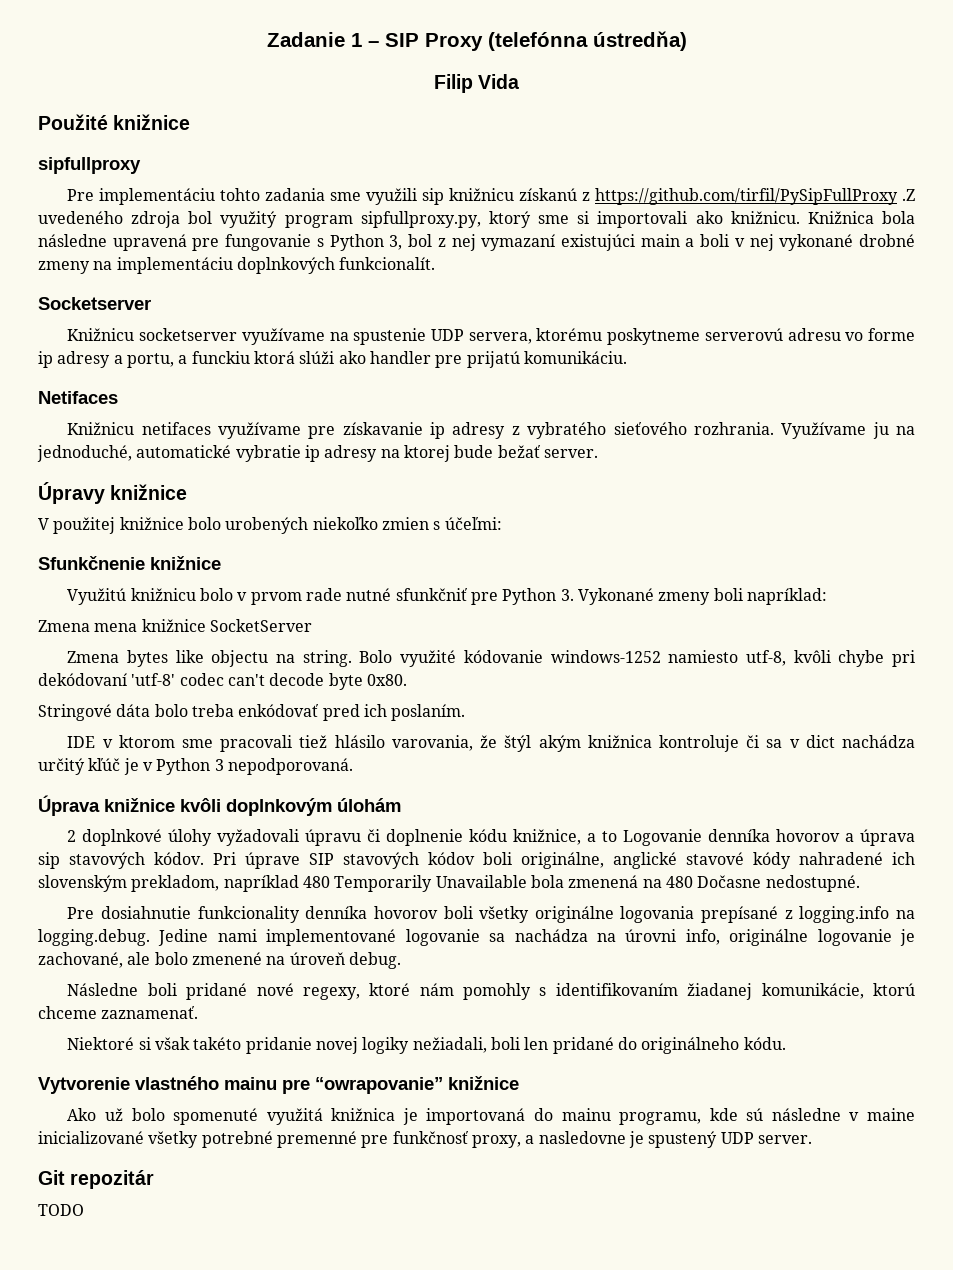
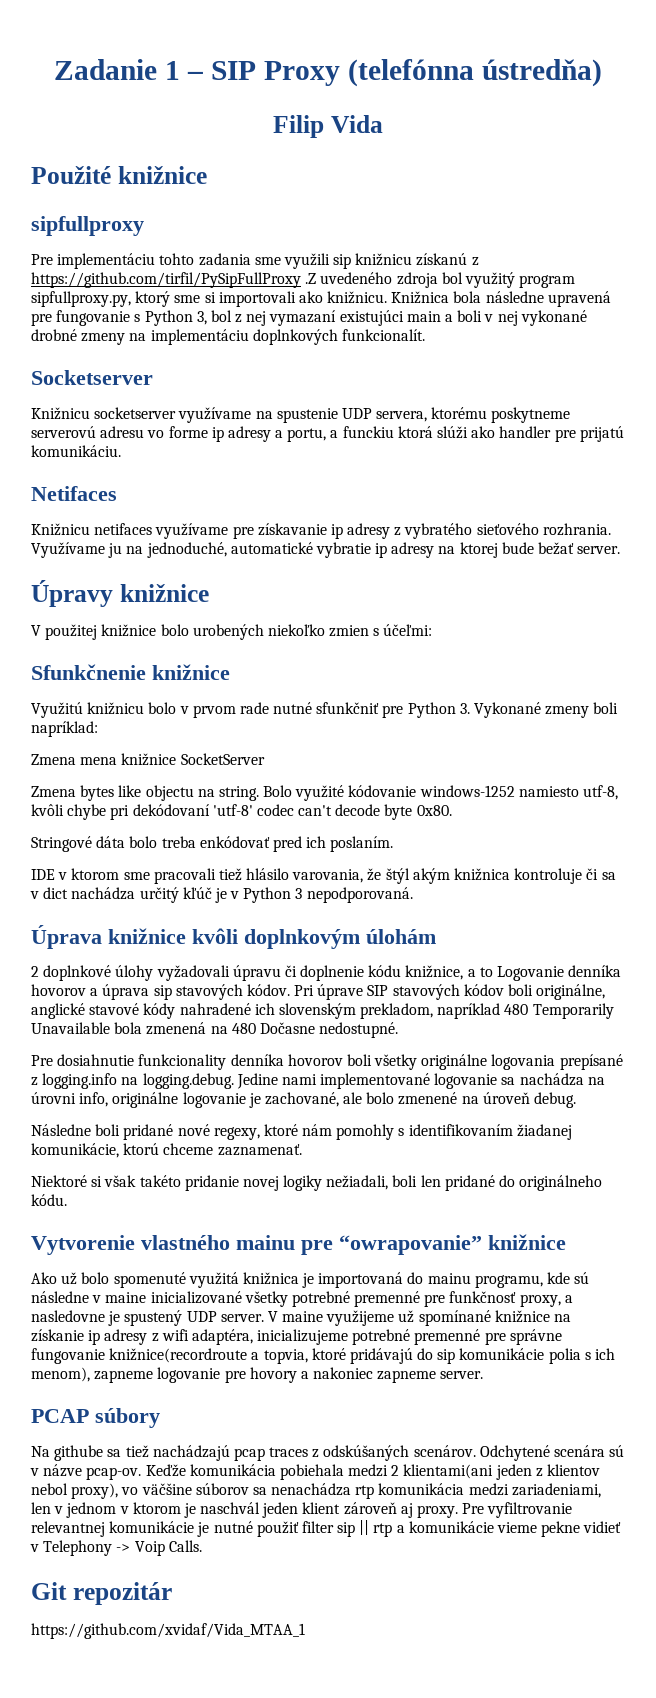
+ V maine využijeme už spomínané knižnice na získanie ip adresy z wifi adaptéra, inicializujeme potrebné premenné pre správne fungovanie knižnice(recordroute a topvia, ktoré pridávajú do sip komunikácie polia s ich menom), zapneme logovanie pre hovory a nakoniec zapneme server.
+ PCAP súbory
+ Na githube sa tiež nachádzajú pcap traces z odskúšaných scenárov. Odchytené scenára sú v názve pcap-ov. Keďže komunikácia pobiehala medzi 2 klientami(ani jeden z klientov nebol proxy), vo väčšine súborov sa nenachádza rtp komunikácia medzi zariadeniami, len v jednom v ktorom je naschvál jeden klient zároveň aj proxy. Pre vyfiltrovanie relevantnej komunikácie je nutné použiť filter sip || rtp a komunikácie vieme pekne vidieť v Telephony -> Voip Calls.
- TODO
+ https://github.com/xvidaf/Vida_MTAA_1

